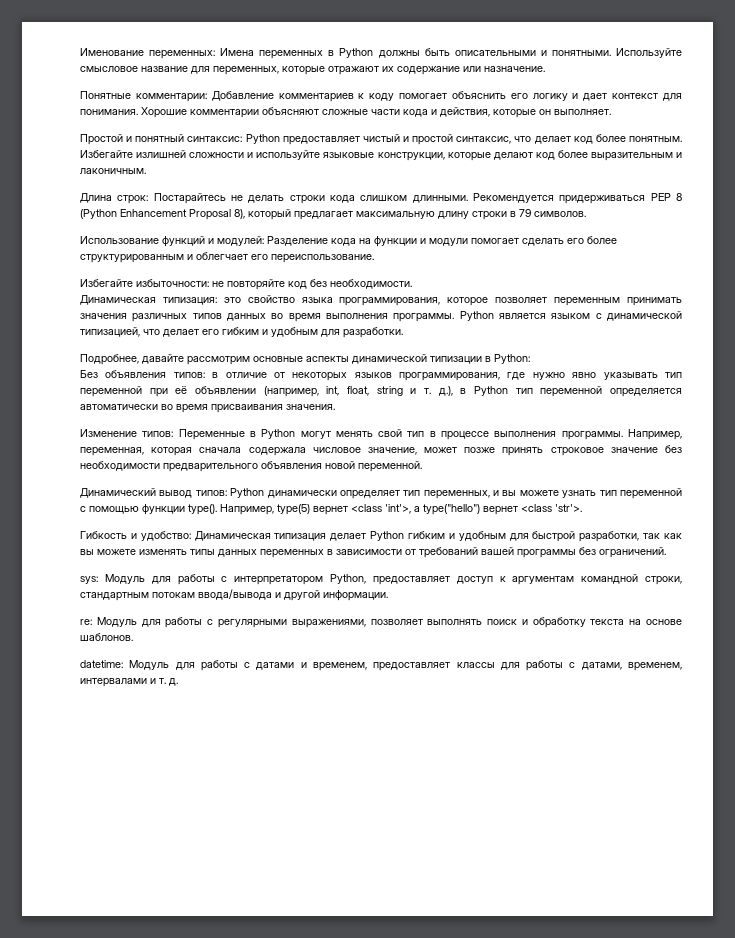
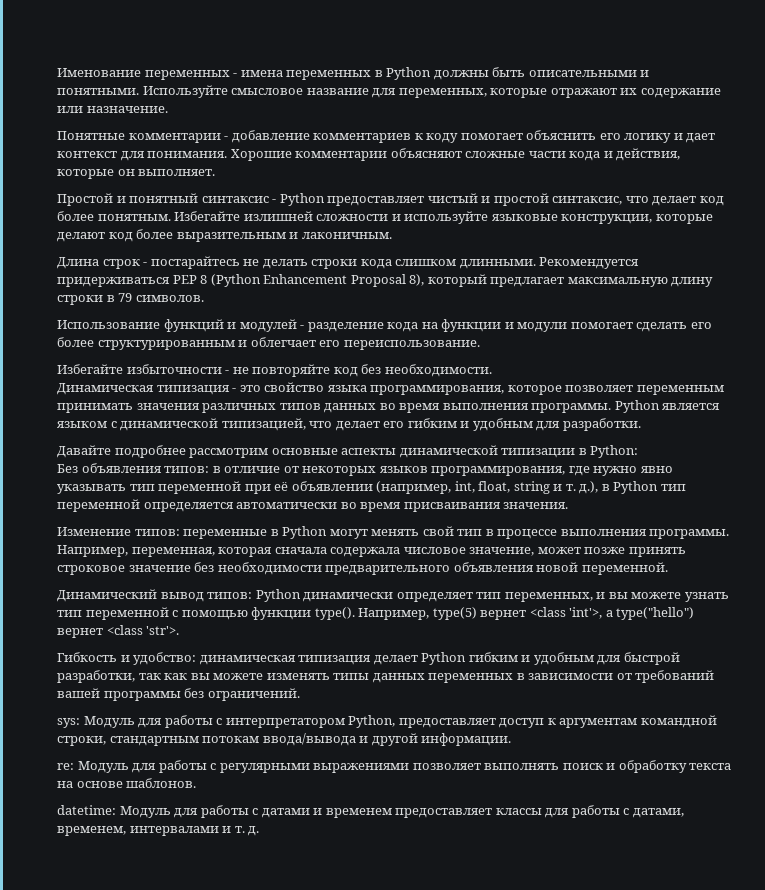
- Именование переменных: Имена переменных в Python должны быть описательными и понятными.
+ Именование переменных - имена переменных в Python должны быть описательными и понятными.
- Понятные комментарии: Добавление комментариев к коду помогает объяснить его логику и дает контекст для понимания.
+ Понятные комментарии - добавление комментариев к коду помогает объяснить его логику и дает контекст для понимания.
- Простой и понятный синтаксис: Python предоставляет чистый и простой синтаксис, что делает код более понятным.
+ Простой и понятный синтаксис - Python предоставляет чистый и простой синтаксис, что делает код более понятным.
- Длина строк: Постарайтесь не делать строки кода слишком длинными.
+ Длина строк - постарайтесь не делать строки кода слишком длинными.
- Использование функций и модулей: Разделение кода на функции и модули помогает сделать его более структурированным и облегчает его переиспользование.
+ Использование функций и модулей - разделение кода на функции и модули помогает сделать его более структурированным и облегчает его переиспользование.
- Избегайте избыточности: не повторяйте код без необходимости.
+ Избегайте избыточности - не повторяйте код без необходимости.
- Динамическая типизация: это свойство языка программирования, которое позволяет переменным принимать значения различных типов данных во время выполнения программы.
+ Динамическая типизация - это свойство языка программирования, которое позволяет переменным принимать значения различных типов данных во время выполнения программы.
- Подробнее, давайте рассмотрим основные аспекты динамической типизации в Python:
+ Давайте подробнее рассмотрим основные аспекты динамической типизации в Python:
- Изменение типов: Переменные в Python могут менять свой тип в процессе выполнения программы.
+ Изменение типов: переменные в Python могут менять свой тип в процессе выполнения программы.
- Гибкость и удобство: Динамическая типизация делает Python гибким и удобным для быстрой разработки, так как вы можете изменять типы данных переменных в зависимости от требований вашей программы без ограничений.
+ Гибкость и удобство: динамическая типизация делает Python гибким и удобным для быстрой разработки, так как вы можете изменять типы данных переменных в зависимости от требований вашей программы без ограничений.
- re: Модуль для работы с регулярными выражениями, позволяет выполнять поиск и обработку текста на основе шаблонов.
+ re: Модуль для работы с регулярными выражениями позволяет выполнять поиск и обработку текста на основе шаблонов.
- datetime: Модуль для работы с датами и временем, предоставляет классы для работы с датами, временем, интервалами и т. д.
+ datetime: Модуль для работы с датами и временем предоставляет классы для работы с датами, временем, интервалами и т. д.

